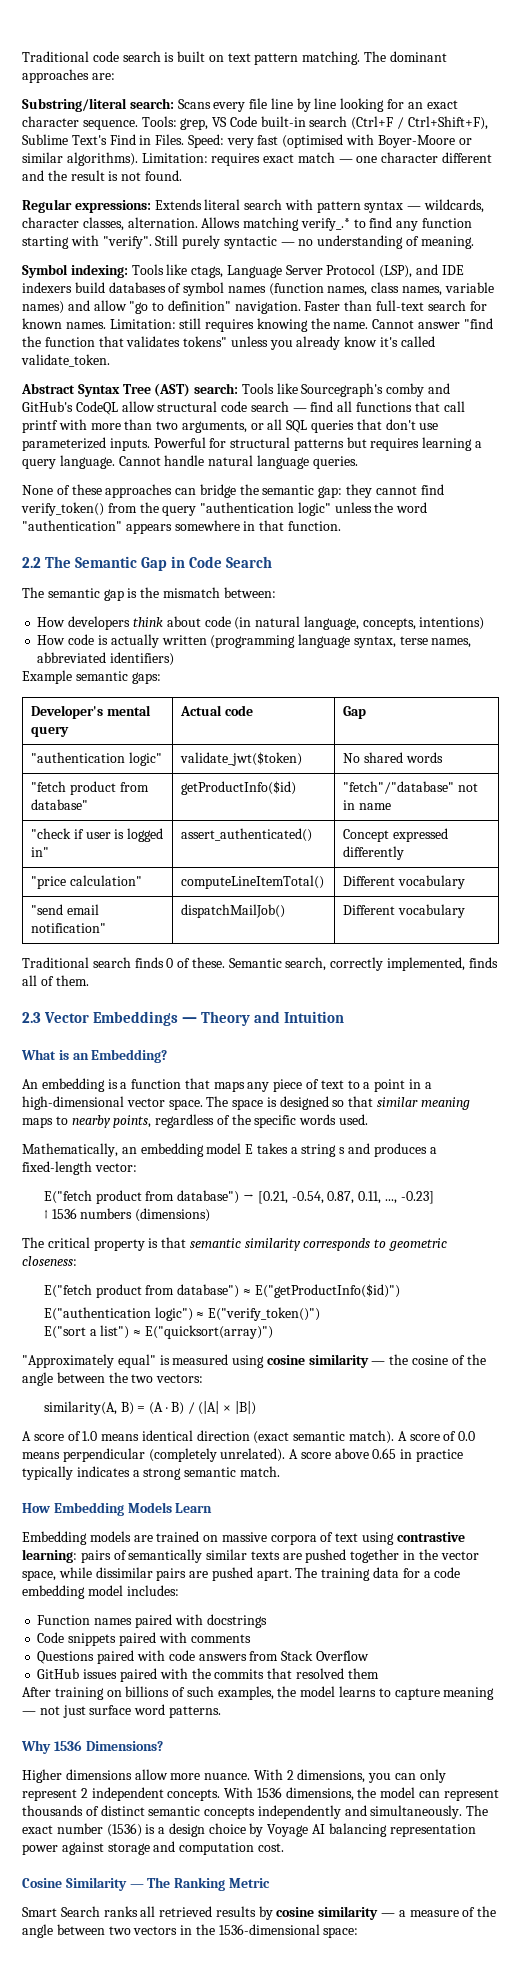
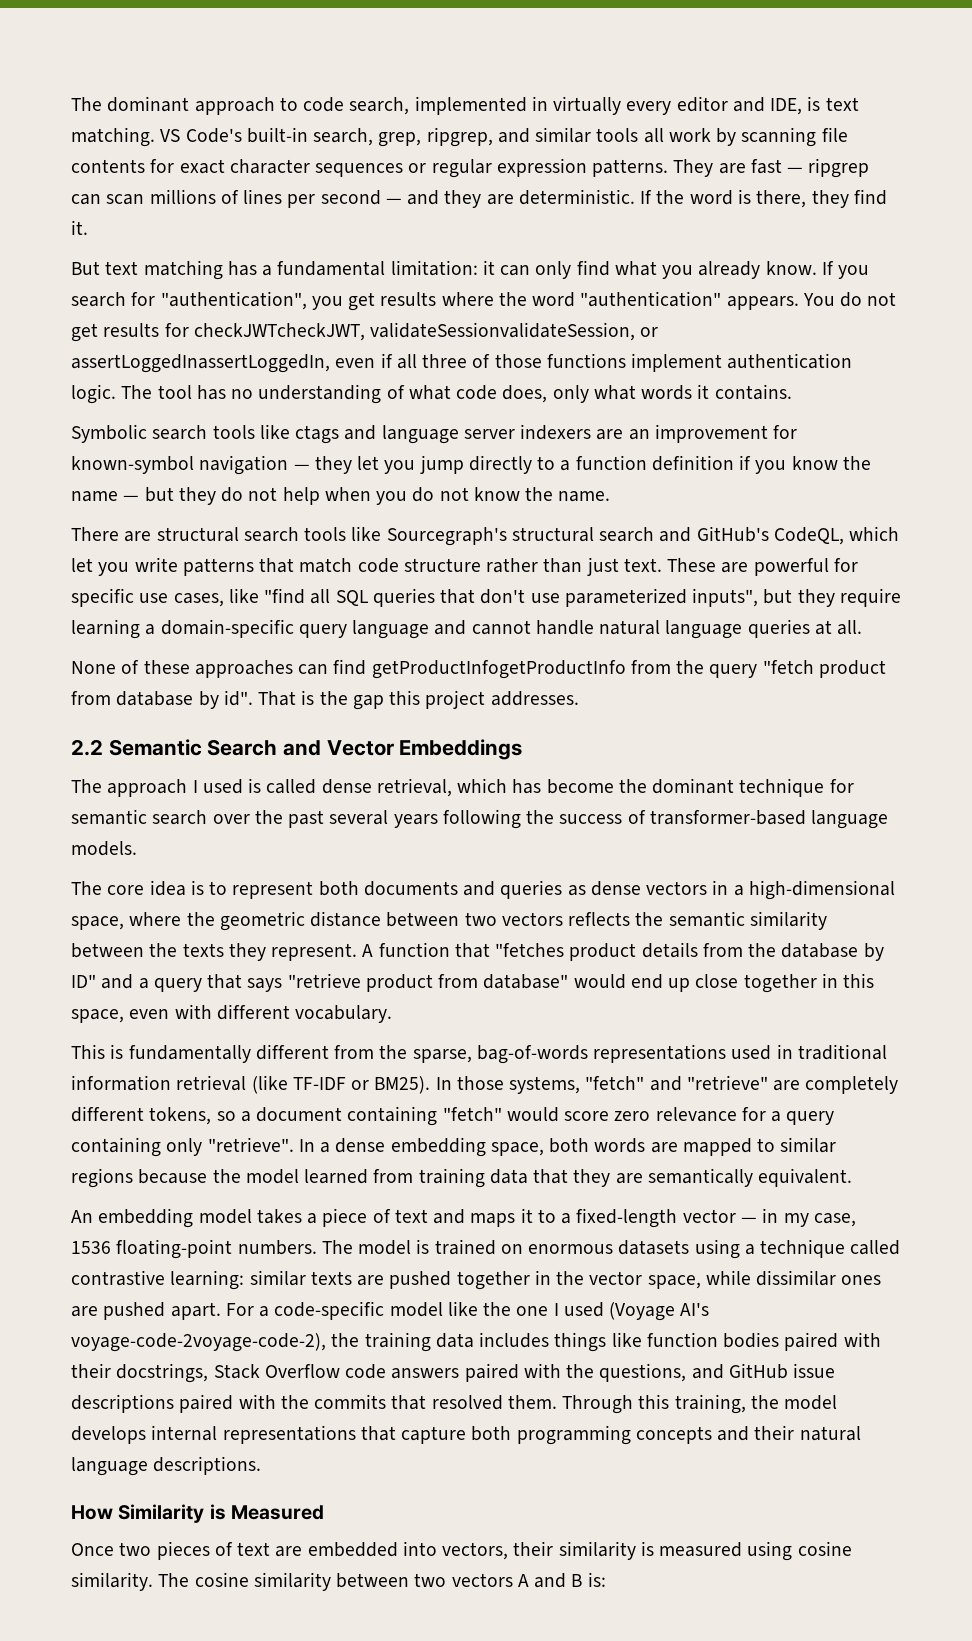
- Traditional code search is built on text pattern matching. The dominant approaches are:
- Substring/literal search: Scans every file line by line looking for an exact character sequence. Tools: grep, VS Code built-in search (Ctrl+F / Ctrl+Shift+F), Sublime Text's Find in Files. Speed: very fast (optimised with Boyer-Moore or similar algorithms). Limitation: requires exact match — one character different and the result is not found.
- Regular expressions: Extends literal search with pattern syntax — wildcards, character classes, alternation. Allows matching verify_.* to find any function starting with "verify". Still purely syntactic — no understanding of meaning.
- Symbol indexing: Tools like ctags, Language Server Protocol (LSP), and IDE indexers build databases of symbol names (function names, class names, variable names) and allow "go to definition" navigation. Faster than full-text search for known names. Limitation: still requires knowing the name. Cannot answer "find the function that validates tokens" unless you already know it's called validate_token.
- Abstract Syntax Tree (AST) search: Tools like Sourcegraph's comby and GitHub's CodeQL allow structural code search — find all functions that call printf with more than two arguments, or all SQL queries that don't use parameterized inputs. Powerful for structural patterns but requires learning a query language. Cannot handle natural language queries.
+ The dominant approach to code search, implemented in virtually every editor and IDE, is text matching. VS Code's built-in search, grep, ripgrep, and similar tools all work by scanning file contents for exact character sequences or regular expression patterns. They are fast — ripgrep can scan millions of lines per second — and they are deterministic. If the word is there, they find it.
+ But text matching has a fundamental limitation: it can only find what you already know. If you search for "authentication", you get results where the word "authentication" appears. You do not get results for checkJWTcheckJWT, validateSessionvalidateSession, or assertLoggedInassertLoggedIn, even if all three of those functions implement authentication logic. The tool has no understanding of what code does, only what words it contains.
+ Symbolic search tools like ctags and language server indexers are an improvement for known-symbol navigation — they let you jump directly to a function definition if you know the name — but they do not help when you do not know the name.
+ There are structural search tools like Sourcegraph's structural search and GitHub's CodeQL, which let you write patterns that match code structure rather than just text. These are powerful for specific use cases, like "find all SQL queries that don't use parameterized inputs", but they require learning a domain-specific query language and cannot handle natural language queries at all.
- None of these approaches can bridge the semantic gap: they cannot find verify_token() from the query "authentication logic" unless the word "authentication" appears somewhere in that function.
- 2.2 The Semantic Gap in Code Search
- The semantic gap is the mismatch between:
- How developers think about code (in natural language, concepts, intentions)
- How code is actually written (programming language syntax, terse names, abbreviated identifiers)
- Example semantic gaps:
- Developer's mental query | Actual code | Gap
- "authentication logic" | validate_jwt($token) | No shared words
- "fetch product from database" | getProductInfo($id) | "fetch"/"database" not in name
- "check if user is logged in" | assert_authenticated() | Concept expressed differently
- "price calculation" | computeLineItemTotal() | Different vocabulary
- "send email notification" | dispatchMailJob() | Different vocabulary
- Traditional search finds 0 of these. Semantic search, correctly implemented, finds all of them.
- 2.3 Vector Embeddings — Theory and Intuition
- What is an Embedding?
- An embedding is a function that maps any piece of text to a point in a high-dimensional vector space. The space is designed so that similar meaning maps to nearby points, regardless of the specific words used.
- Mathematically, an embedding model E takes a string s and produces a fixed-length vector:
- E("fetch product from database") → [0.21, -0.54, 0.87, 0.11, ..., -0.23]
- ↑ 1536 numbers (dimensions)
- The critical property is that semantic similarity corresponds to geometric closeness:
- E("fetch product from database") ≈ E("getProductInfo($id)")
- E("authentication logic") ≈ E("verify_token()")
- E("sort a list") ≈ E("quicksort(array)")
- "Approximately equal" is measured using cosine similarity — the cosine of the angle between the two vectors:
- similarity(A, B) = (A · B) / (|A| × |B|)
- A score of 1.0 means identical direction (exact semantic match). A score of 0.0 means perpendicular (completely unrelated). A score above 0.65 in practice typically indicates a strong semantic match.
- How Embedding Models Learn
- Embedding models are trained on massive corpora of text using contrastive learning: pairs of semantically similar texts are pushed together in the vector space, while dissimilar pairs are pushed apart.
+ None of these approaches can find getProductInfogetProductInfo from the query "fetch product from database by id". That is the gap this project addresses.
+ 2.2 Semantic Search and Vector Embeddings
+ The approach I used is called dense retrieval, which has become the dominant technique for semantic search over the past several years following the success of transformer-based language models.
+ The core idea is to represent both documents and queries as dense vectors in a high-dimensional space, where the geometric distance between two vectors reflects the semantic similarity between the texts they represent. A function that "fetches product details from the database by ID" and a query that says "retrieve product from database" would end up close together in this space, even with different vocabulary.
+ This is fundamentally different from the sparse, bag-of-words representations used in traditional information retrieval (like TF-IDF or BM25). In those systems, "fetch" and "retrieve" are completely different tokens, so a document containing "fetch" would score zero relevance for a query containing only "retrieve". In a dense embedding space, both words are mapped to similar regions because the model learned from training data that they are semantically equivalent.
+ An embedding model takes a piece of text and maps it to a fixed-length vector — in my case, 1536 floating-point numbers. The model is trained on enormous datasets using a technique called contrastive learning: similar texts are pushed together in the vector space, while dissimilar ones are pushed apart.
- The training data for a code embedding model includes:
- Function names paired with docstrings
- Code snippets paired with comments
- Questions paired with code answers from Stack Overflow
- GitHub issues paired with the commits that resolved them
- After training on billions of such examples, the model learns to capture meaning — not just surface word patterns.
- Why 1536 Dimensions?
- Higher dimensions allow more nuance. With 2 dimensions, you can only represent 2 independent concepts. With 1536 dimensions, the model can represent thousands of distinct semantic concepts independently and simultaneously. The exact number (1536) is a design choice by Voyage AI balancing representation power against storage and computation cost.
- Cosine Similarity — The Ranking Metric
- Smart Search ranks all retrieved results by cosine similarity — a measure of the angle between two vectors in the 1536-dimensional space:
+ For a code-specific model like the one I used (Voyage AI's voyage-code-2voyage-code-2), the training data includes things like function bodies paired with their docstrings, Stack Overflow code answers paired with the questions, and GitHub issue descriptions paired with the commits that resolved them. Through this training, the model develops internal representations that capture both programming concepts and their natural language descriptions.
+ How Similarity is Measured
+ Once two pieces of text are embedded into vectors, their similarity is measured using cosine similarity. The cosine similarity between two vectors A and B is:

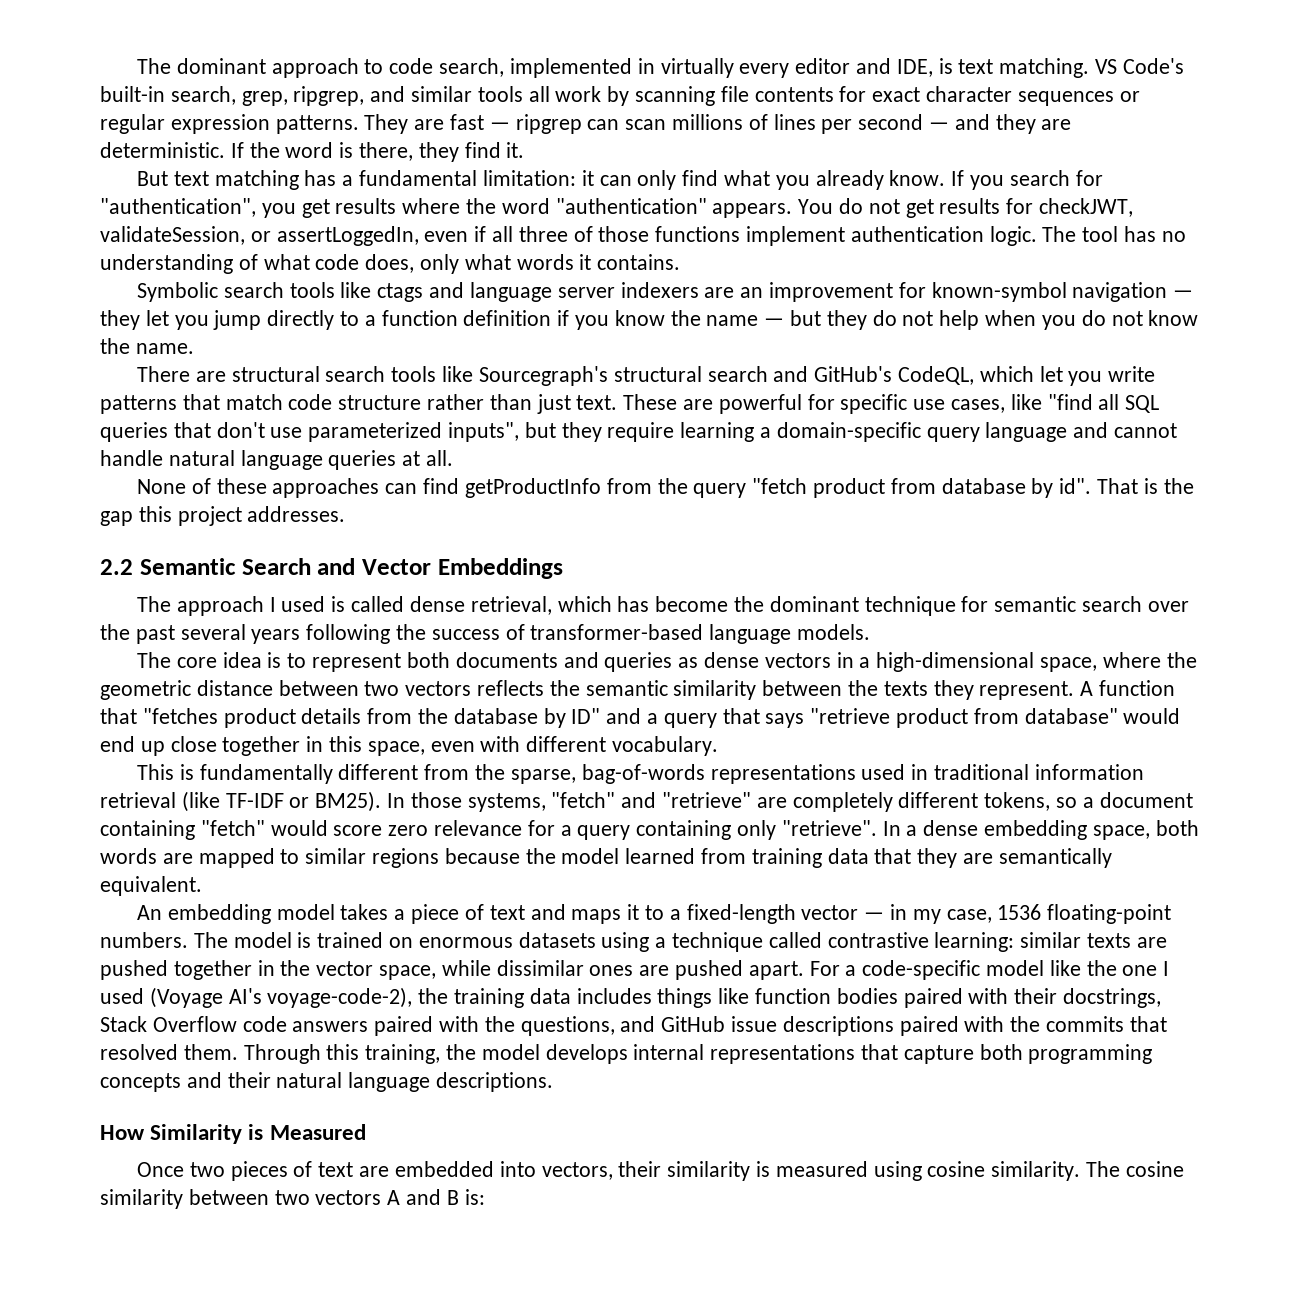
- You do not get results for checkJWTcheckJWT, validateSessionvalidateSession, or assertLoggedInassertLoggedIn, even if all three of those functions implement authentication logic.
+ You do not get results for checkJWT, validateSession, or assertLoggedIn, even if all three of those functions implement authentication logic.
- None of these approaches can find getProductInfogetProductInfo from the query "fetch product from database by id".
+ None of these approaches can find getProductInfo from the query "fetch product from database by id".
- For a code-specific model like the one I used (Voyage AI's voyage-code-2voyage-code-2), the training data includes things like function bodies paired with their docstrings, Stack Overflow code answers paired with the questions, and GitHub issue descriptions paired with the commits that resolved them.
+ For a code-specific model like the one I used (Voyage AI's voyage-code-2), the training data includes things like function bodies paired with their docstrings, Stack Overflow code answers paired with the questions, and GitHub issue descriptions paired with the commits that resolved them.

